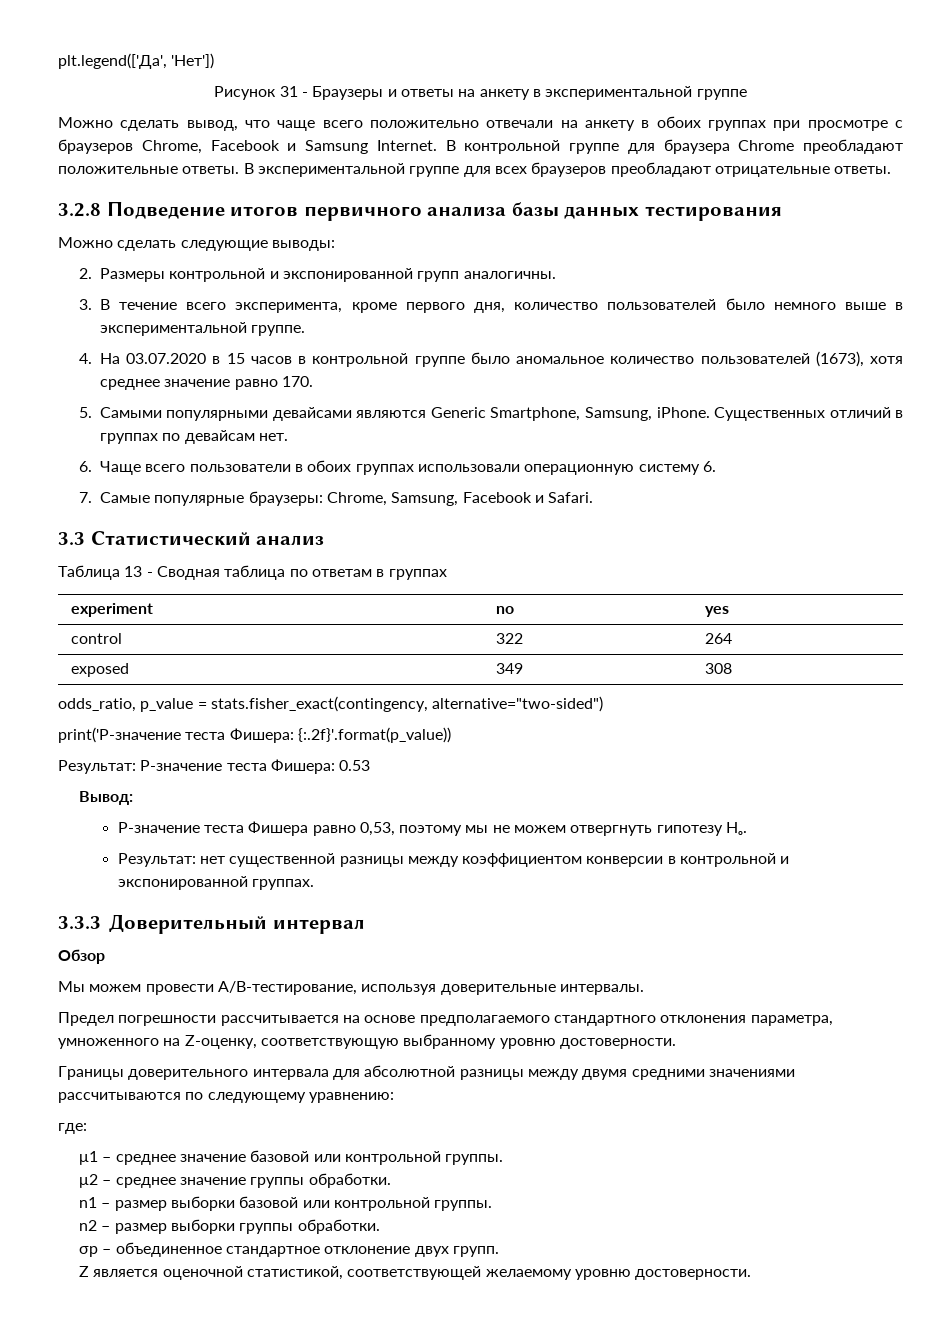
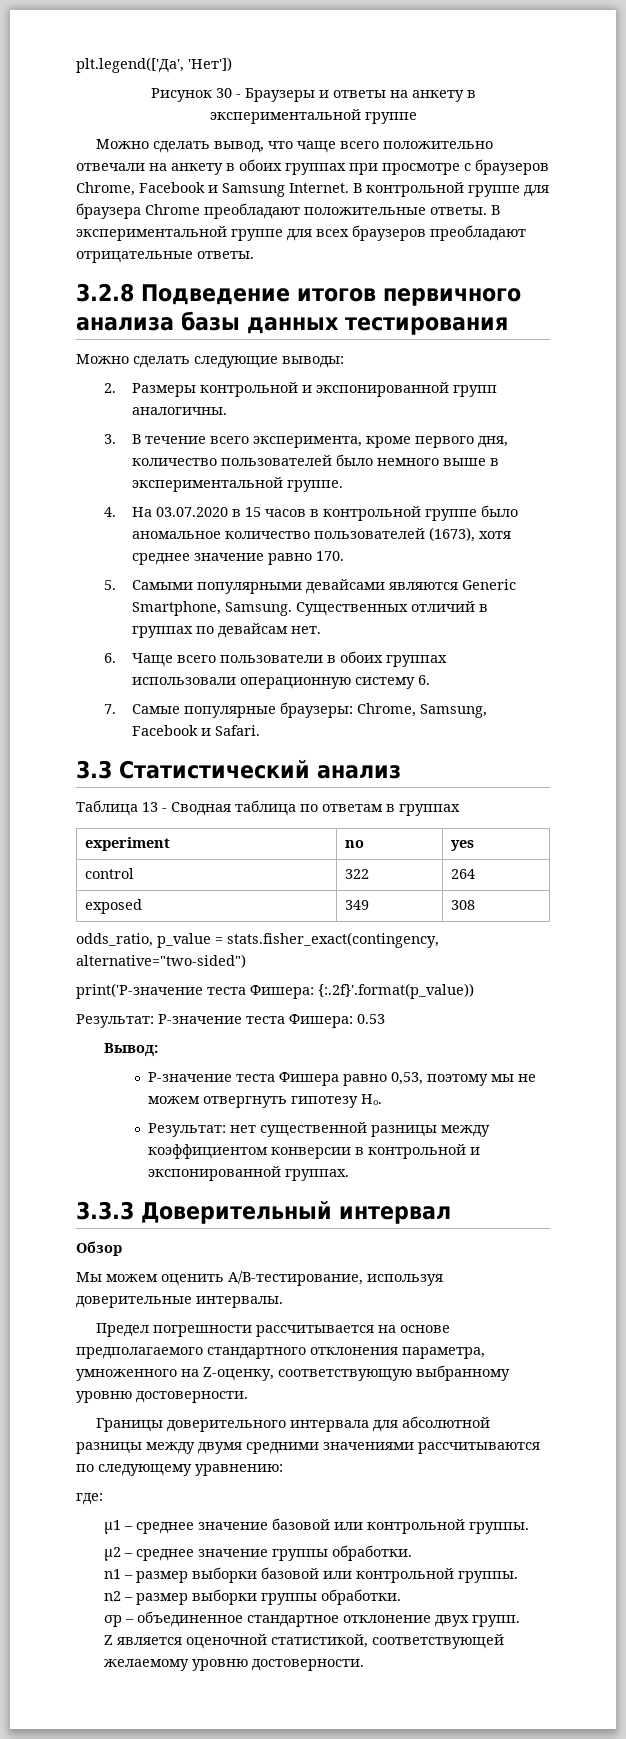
- Рисунок 31 - Браузеры и ответы на анкету в экспериментальной группе
+ Рисунок 30 - Браузеры и ответы на анкету в экспериментальной группе
- 5. Самыми популярными девайсами являются Generic Smartphone, Samsung, iPhone.
+ 5. Самыми популярными девайсами являются Generic Smartphone, Samsung.
- Мы можем провести A/B-тестирование, используя доверительные интервалы.
+ Мы можем оценить A/B-тестирование, используя доверительные интервалы.

